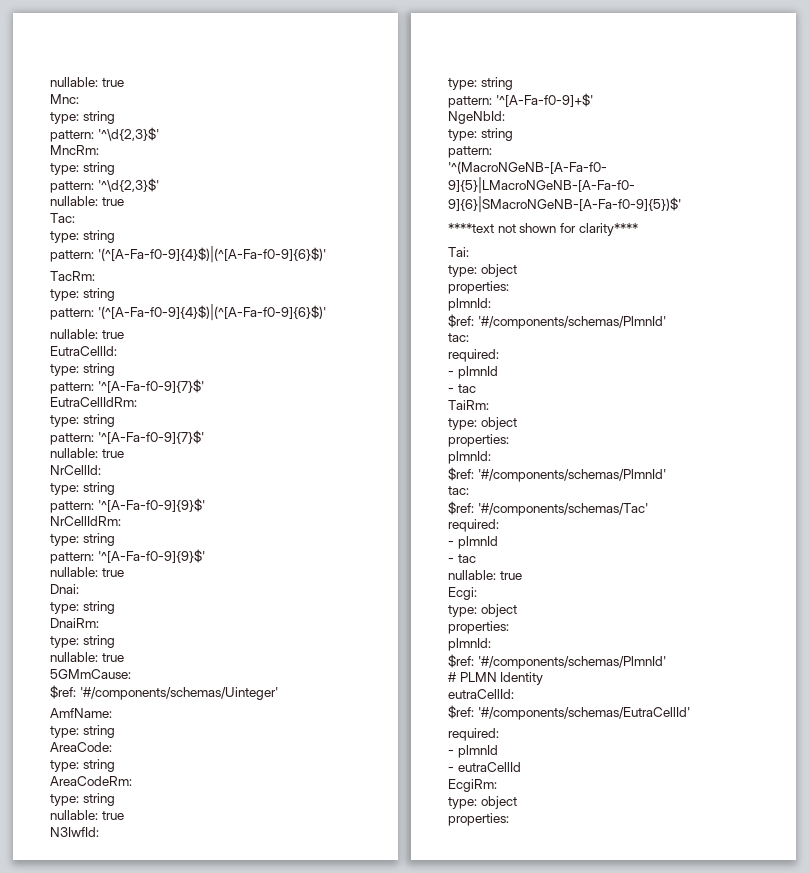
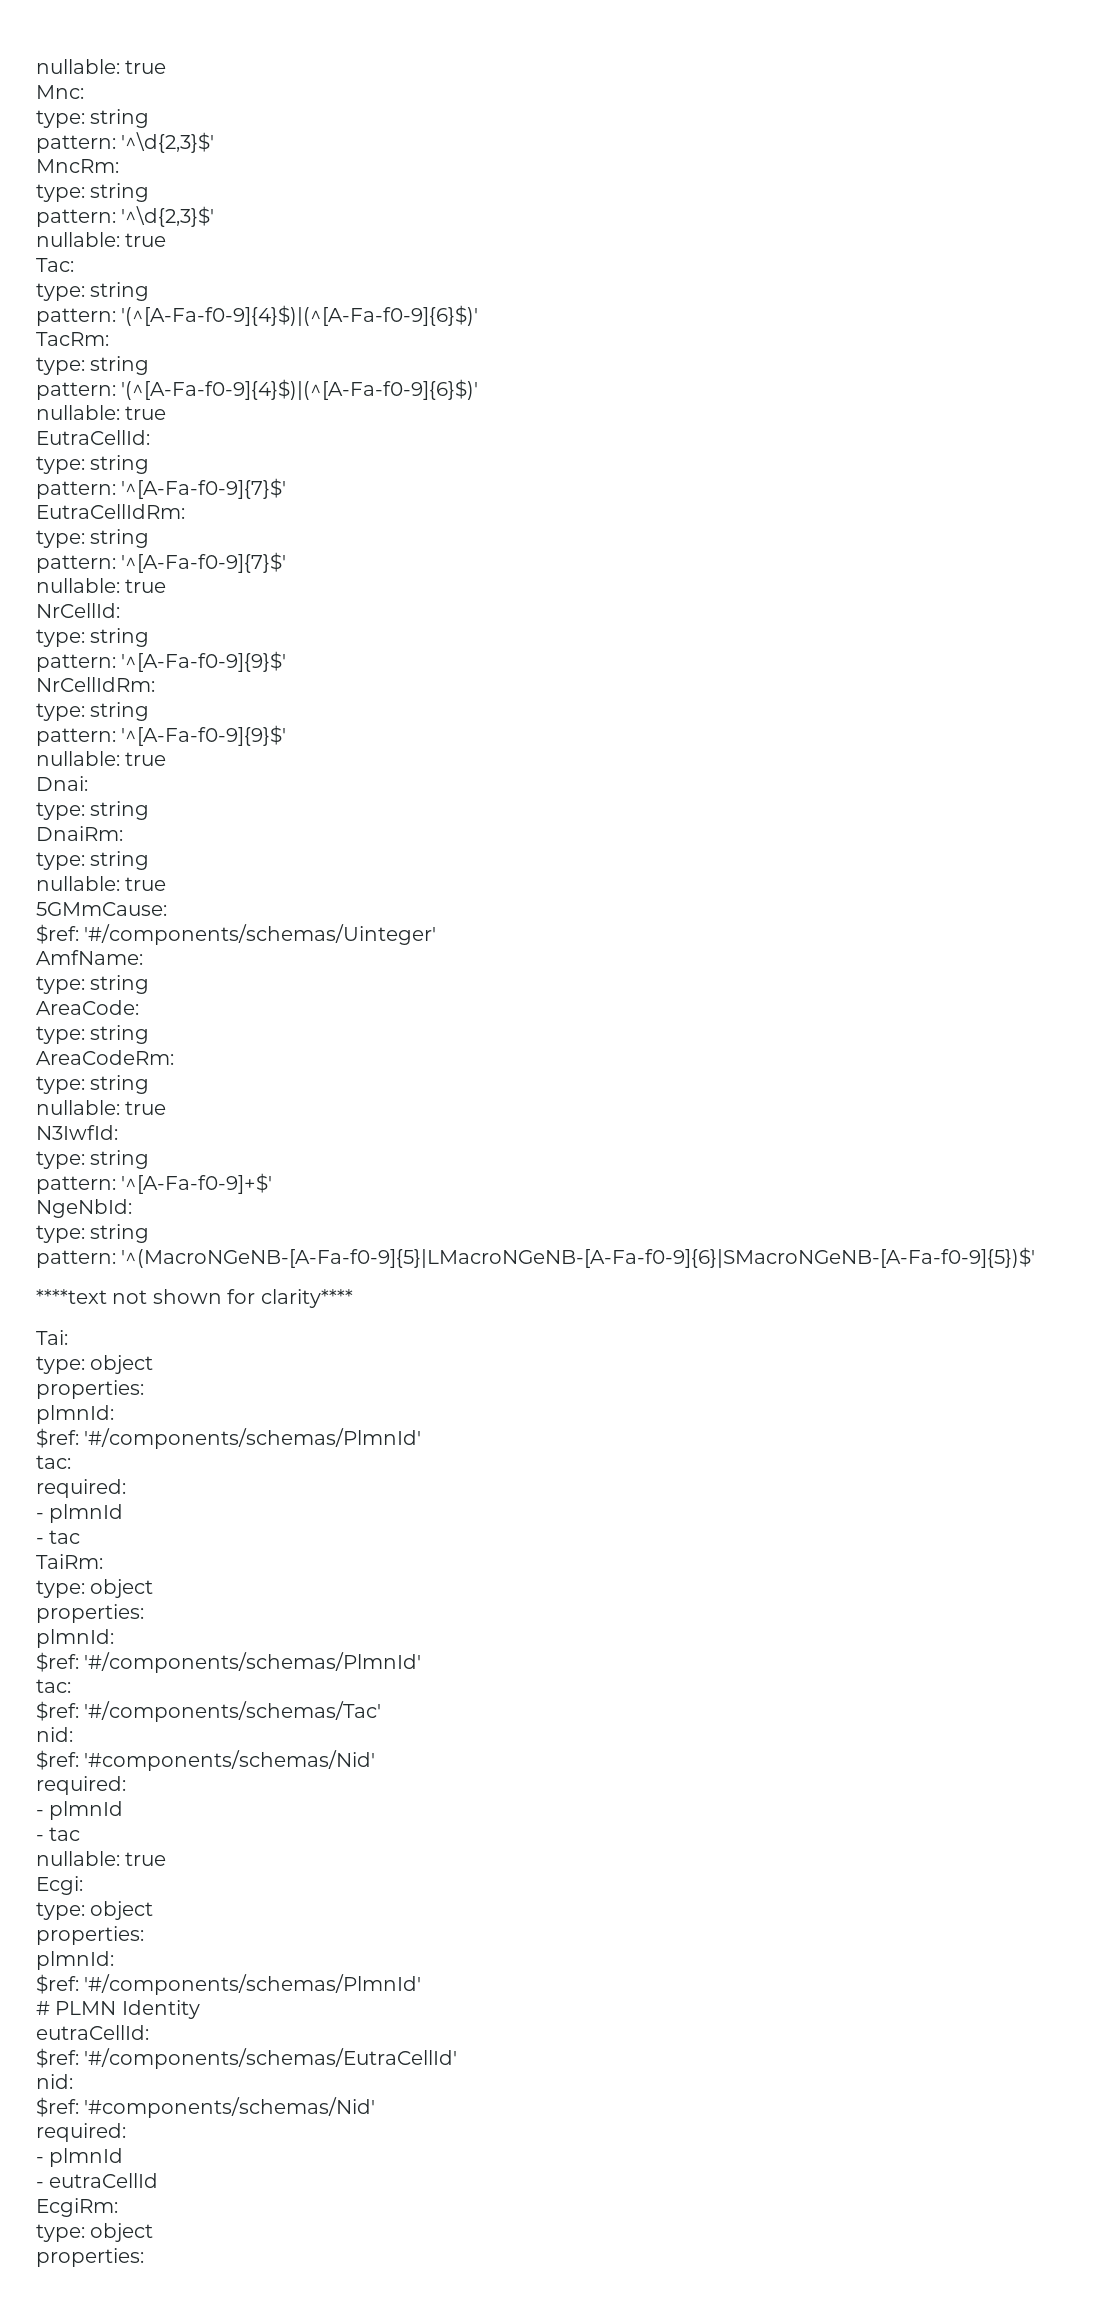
  $ref: '#/components/schemas/Tac'
+ nid:
+ $ref: '#components/schemas/Nid'
  $ref: '#/components/schemas/EutraCellId'
+ nid:
+ $ref: '#components/schemas/Nid'

